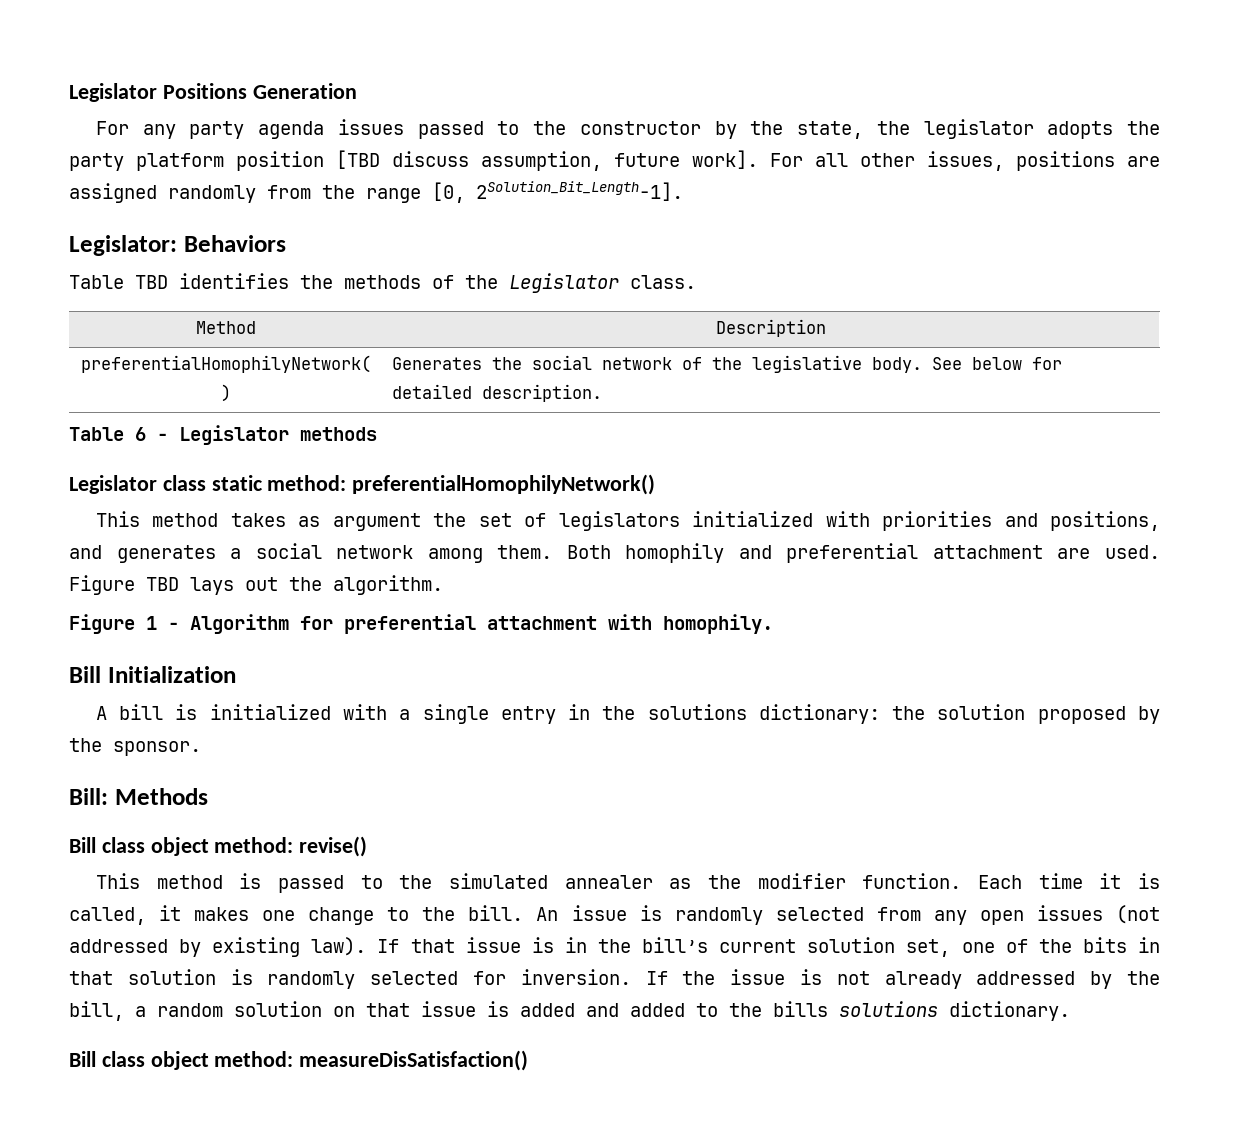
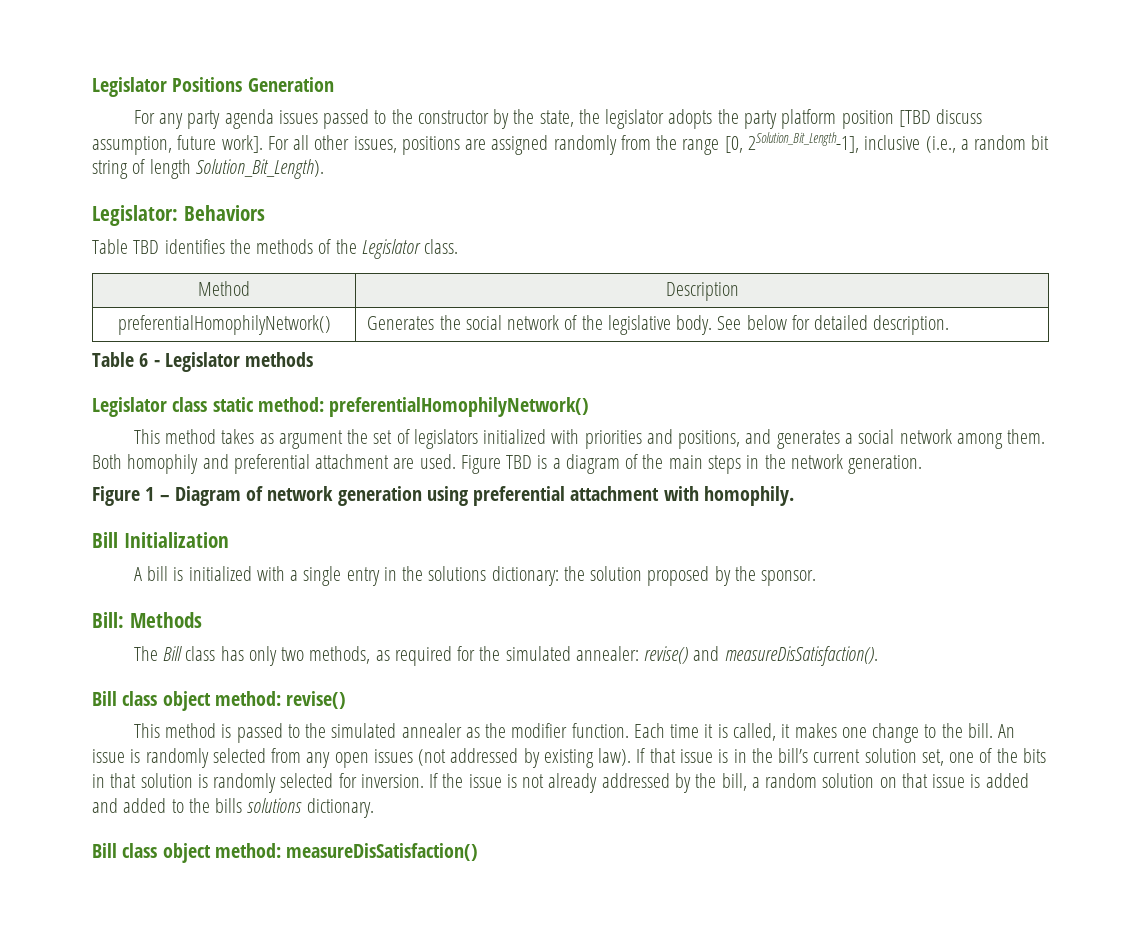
- For all other issues, positions are assigned randomly from the range [0, 2Solution_Bit_Length-1].
+ For all other issues, positions are assigned randomly from the range [0, 2Solution_Bit_Length-1], inclusive (i.e., a random bit string of length Solution_Bit_Length).
- Figure TBD lays out the algorithm.
- Figure 1 - Algorithm for preferential attachment with homophily.
+ Figure TBD is a diagram of the main steps in the network generation.
+ Figure 1 – Diagram of network generation using preferential attachment with homophily.
+ The Bill class has only two methods, as required for the simulated annealer: revise() and measureDisSatisfaction().

